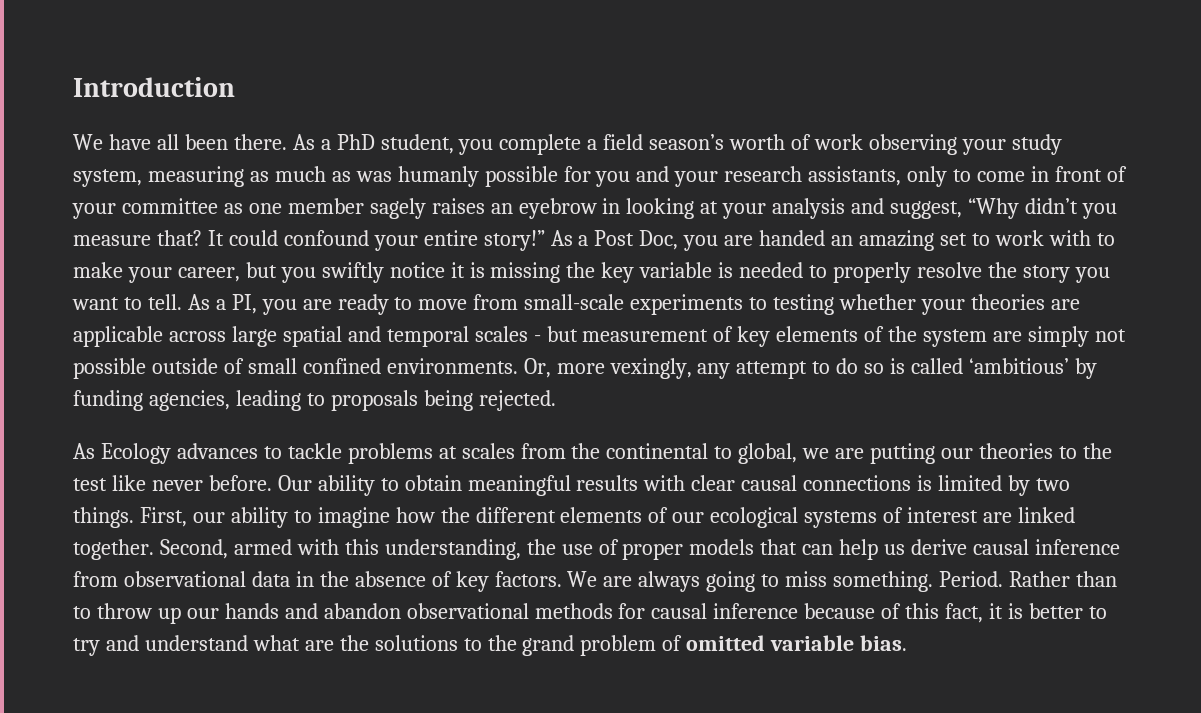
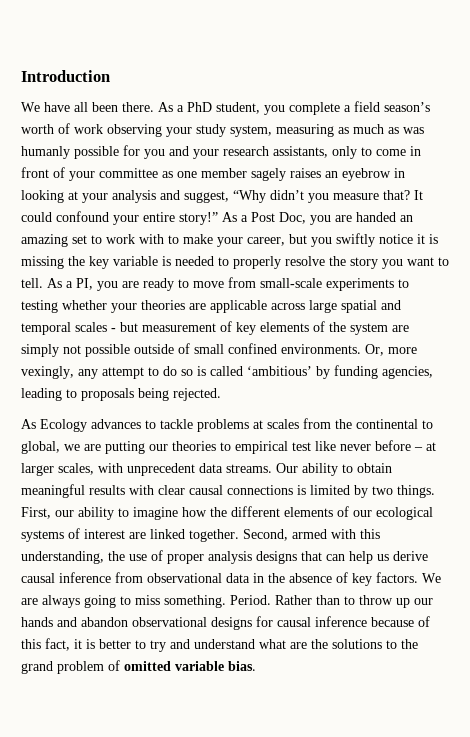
- As Ecology advances to tackle problems at scales from the continental to global, we are putting our theories to the test like never before.
+ As Ecology advances to tackle problems at scales from the continental to global, we are putting our theories to empirical test like never before – at larger scales, with unprecedent data streams.
- Second, armed with this understanding, the use of proper models that can help us derive causal inference from observational data in the absence of key factors.
+ Second, armed with this understanding, the use of proper analysis designs that can help us derive causal inference from observational data in the absence of key factors.
- Rather than to throw up our hands and abandon observational methods for causal inference because of this fact, it is better to try and understand what are the solutions to the grand problem of omitted variable bias.
+ Rather than to throw up our hands and abandon observational designs for causal inference because of this fact, it is better to try and understand what are the solutions to the grand problem of omitted variable bias.

